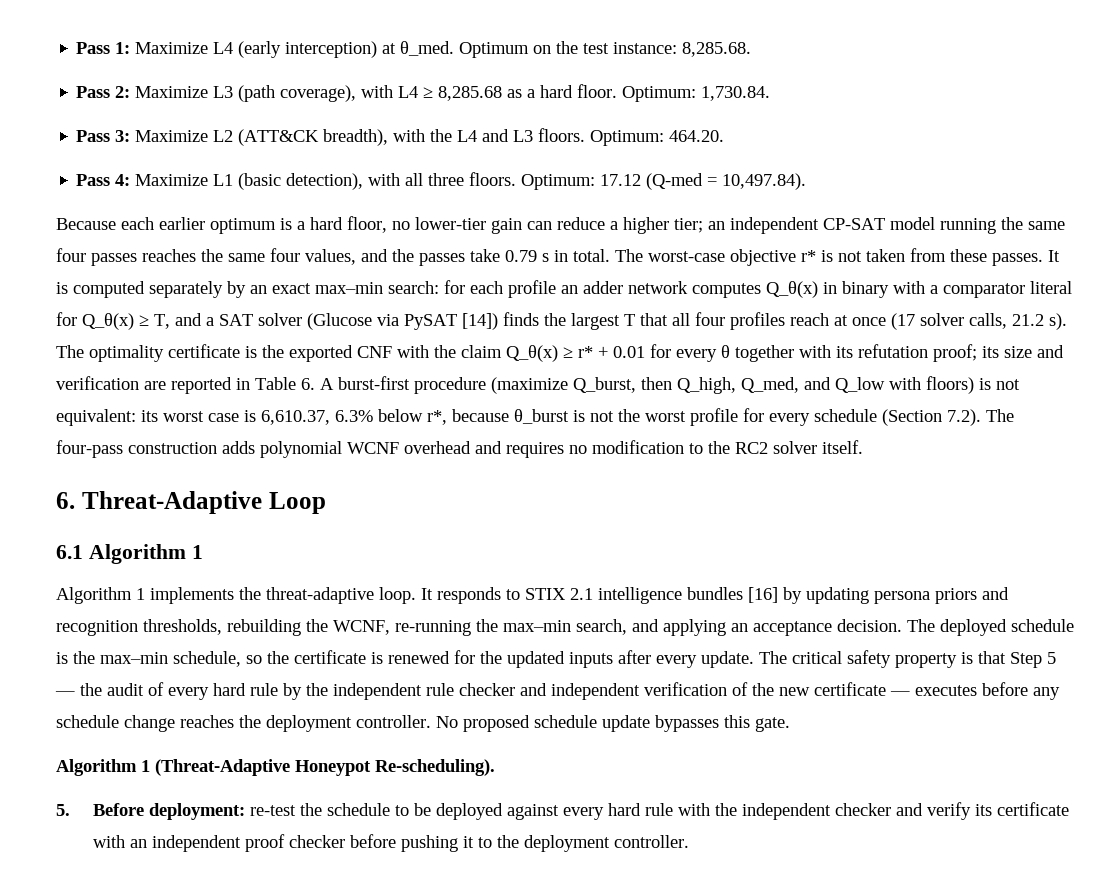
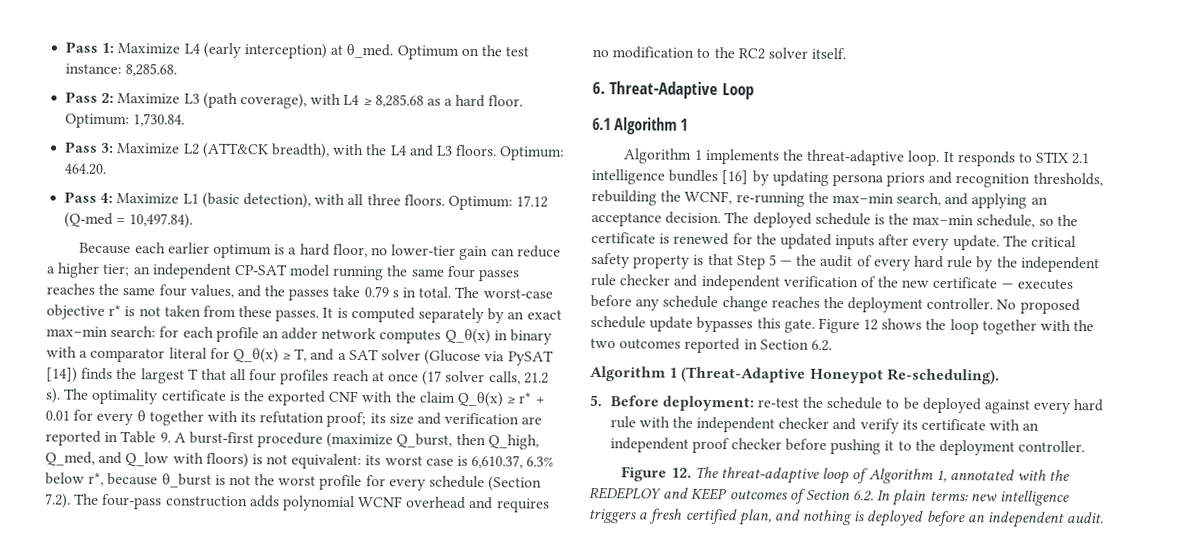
- its size and verification are reported in Table 6. A burst-first procedure (maximize Q_burst, then Q_high, Q_med, and Q_low with floors) is not equivalent:
+ its size and verification are reported in Table 9. A burst-first procedure (maximize Q_burst, then Q_high, Q_med, and Q_low with floors) is not equivalent:
+ Figure 12 shows the loop together with the two outcomes reported in Section 6.2.
+ Figure 12. The threat-adaptive loop of Algorithm 1, annotated with the REDEPLOY and KEEP outcomes of Section 6.2. In plain terms: new intelligence triggers a fresh certified plan, and nothing is deployed before an independent audit.

